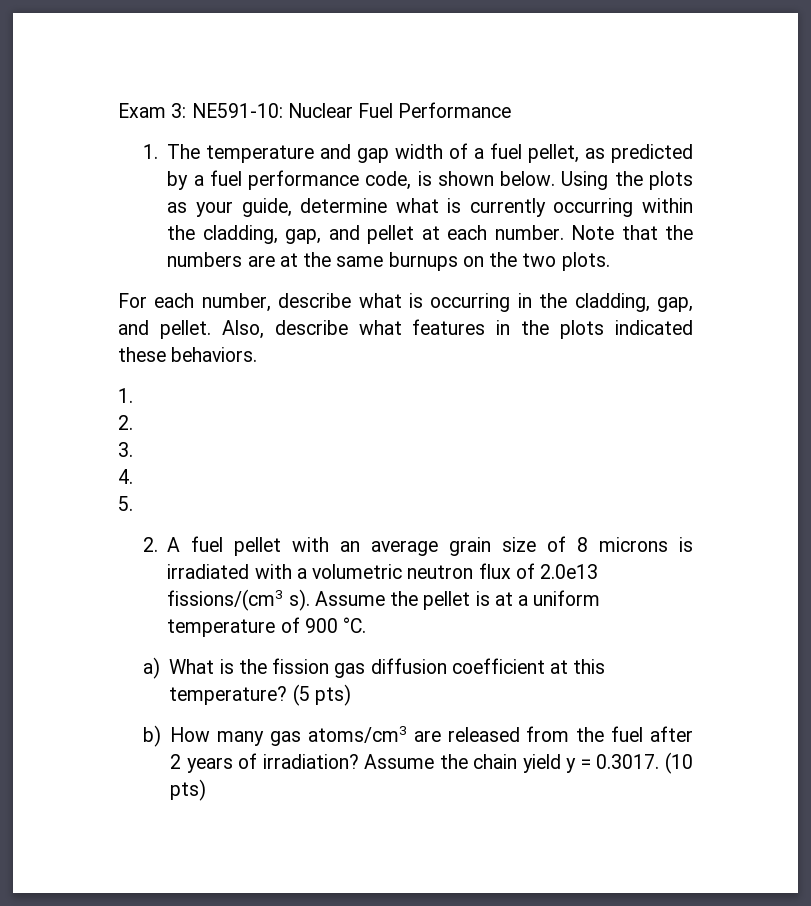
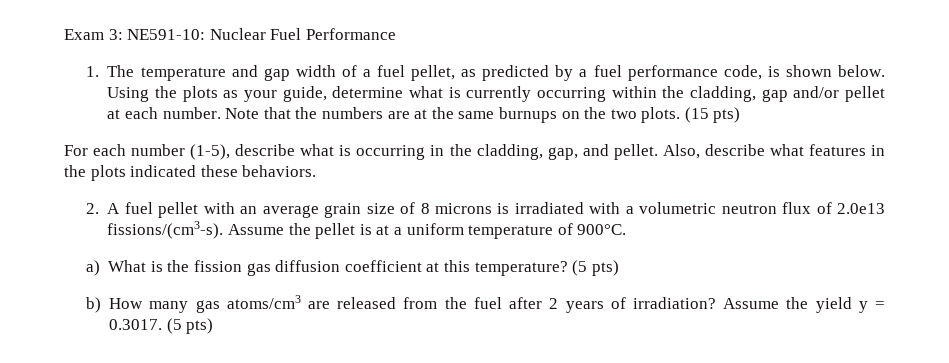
- Using the plots as your guide, determine what is currently occurring within the cladding, gap, and pellet at each number.
+ Using the plots as your guide, determine what is currently occurring within the cladding, gap and/or pellet at each number.
+ (15 pts)
- For each number, describe what is occurring in the cladding, gap, and pellet.
+ For each number (1-5), describe what is occurring in the cladding, gap, and pellet.
  Also, describe what features in the plots indicated these behaviors.
- 1.
- 2.
- 3.
- 4.
- 5.
- 2. A fuel pellet with an average grain size of 8 microns is irradiated with a volumetric neutron flux of 2.0e13 fissions/(cm3 s).
+ 2. A fuel pellet with an average grain size of 8 microns is irradiated with a volumetric neutron flux of 2.0e13 fissions/(cm3-s).
- Assume the pellet is at a uniform temperature of 900 °C.
+ Assume the pellet is at a uniform temperature of 900°C.
- Assume the chain yield y = 0.3017. (10 pts)
+ Assume the yield y = 0.3017. (5 pts)

